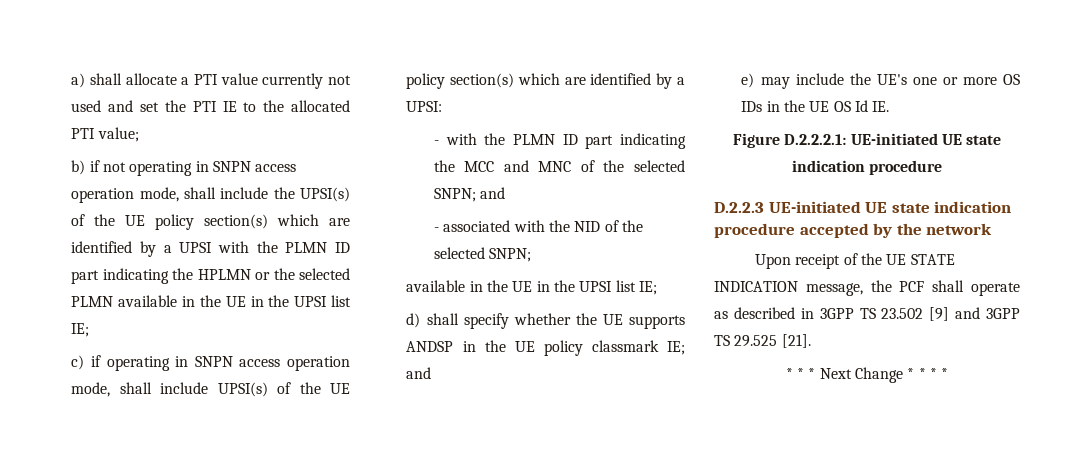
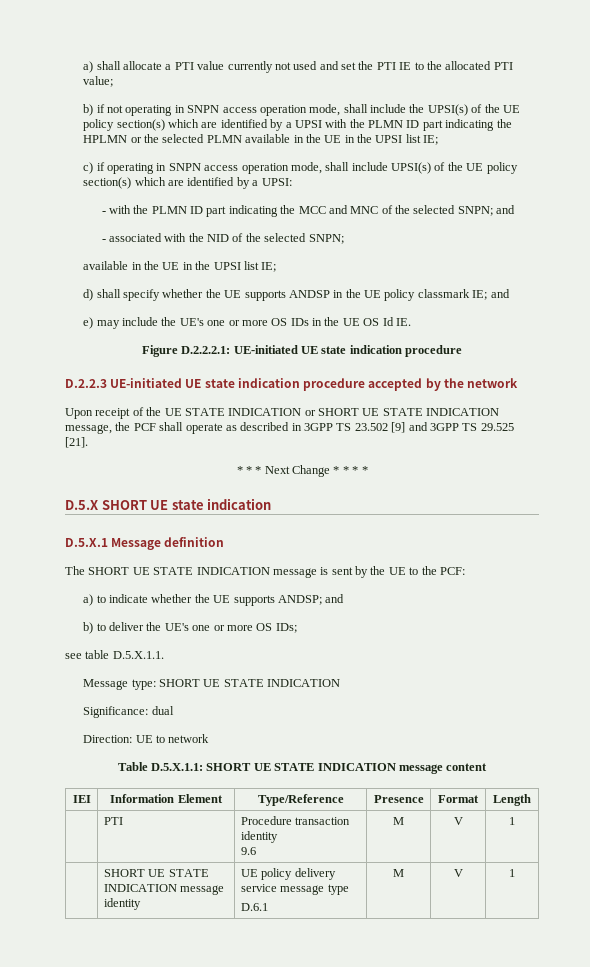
- Upon receipt of the UE STATE INDICATION message, the PCF shall operate as described in 3GPP TS 23.502 [9] and 3GPP TS 29.525 [21].
+ Upon receipt of the UE STATE INDICATION or SHORT UE STATE INDICATION message, the PCF shall operate as described in 3GPP TS 23.502 [9] and 3GPP TS 29.525 [21].
+ D.5.X SHORT UE state indication
+ D.5.X.1 Message definition
+ The SHORT UE STATE INDICATION message is sent by the UE to the PCF:
+ a) to indicate whether the UE supports ANDSP; and
+ b) to deliver the UE's one or more OS IDs;
+ see table D.5.X.1.1.
+ Message type: SHORT UE STATE INDICATION
+ Significance: dual
+ Direction: UE to network
+ Table D.5.X.1.1: SHORT UE STATE INDICATION message content
+ IEI | Information Element | Type/Reference | Presence | Format | Length
+ | PTI | Procedure transaction identity
+ 9.6 | M | V | 1
+ | SHORT UE STATE INDICATION message identity | UE policy delivery service message type
+ D.6.1 | M | V | 1

